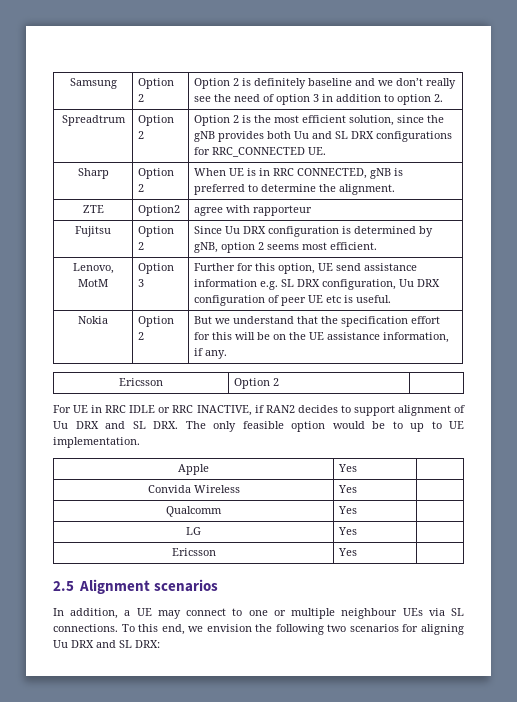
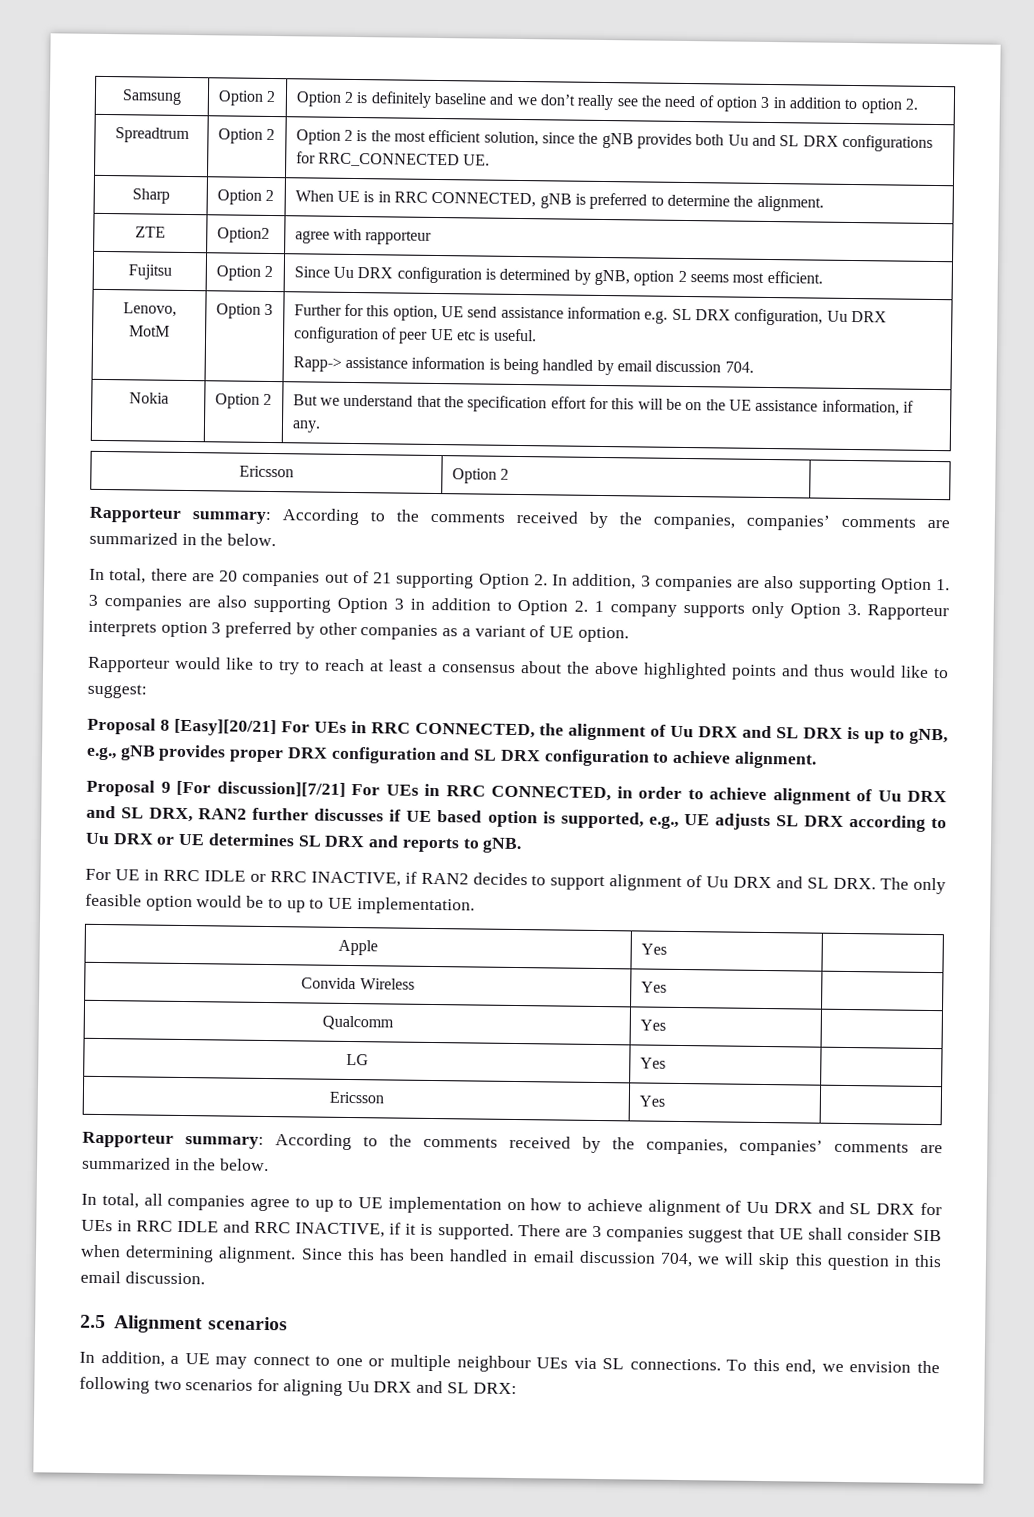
  Lenovo, MotM | Option 3 | Further for this option, UE send assistance information e.g. SL DRX configuration, Uu DRX configuration of peer UE etc is useful.
+ Rapp-> assistance information is being handled by email discussion 704.
  Ericsson | Option 2 |
+ Rapporteur summary: According to the comments received by the companies, companies’ comments are summarized in the below.
+ In total, there are 20 companies out of 21 supporting Option 2. In addition, 3 companies are also supporting Option 1. 3 companies are also supporting Option 3 in addition to Option 2. 1 company supports only Option 3. Rapporteur interprets option 3 preferred by other companies as a variant of UE option.
+ Rapporteur would like to try to reach at least a consensus about the above highlighted points and thus would like to suggest:
+ Proposal 8 [Easy][20/21] For UEs in RRC CONNECTED, the alignment of Uu DRX and SL DRX is up to gNB, e.g., gNB provides proper DRX configuration and SL DRX configuration to achieve alignment.
+ Proposal 9 [For discussion][7/21] For UEs in RRC CONNECTED, in order to achieve alignment of Uu DRX and SL DRX, RAN2 further discusses if UE based option is supported, e.g., UE adjusts SL DRX according to Uu DRX or UE determines SL DRX and reports to gNB.
  Ericsson | Yes |
+ Rapporteur summary: According to the comments received by the companies, companies’ comments are summarized in the below.
+ In total, all companies agree to up to UE implementation on how to achieve alignment of Uu DRX and SL DRX for UEs in RRC IDLE and RRC INACTIVE, if it is supported. There are 3 companies suggest that UE shall consider SIB when determining alignment. Since this has been handled in email discussion 704, we will skip this question in this email discussion.

